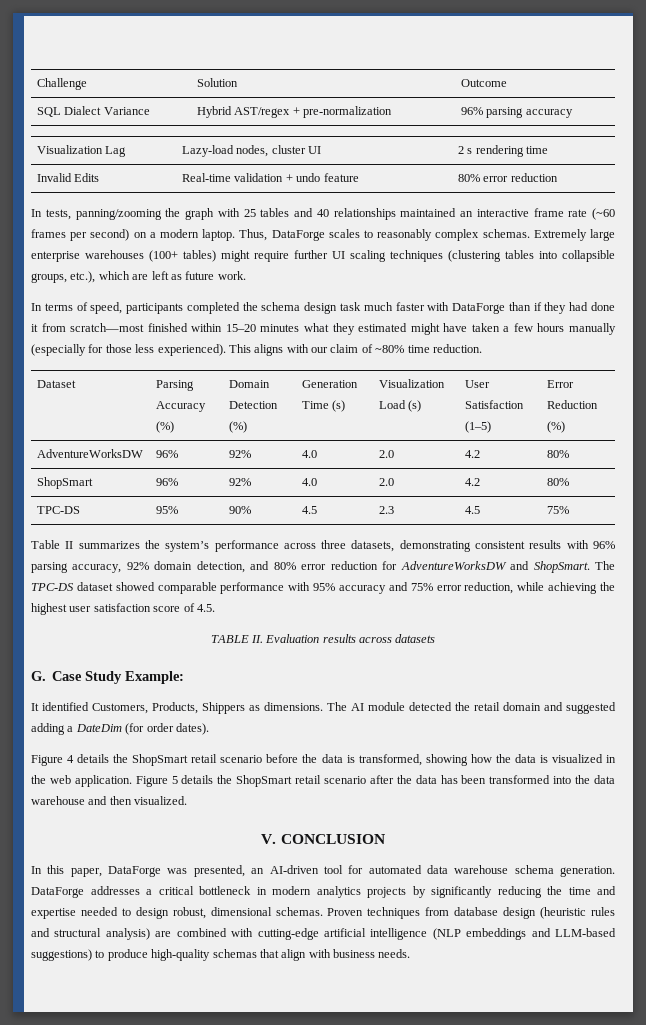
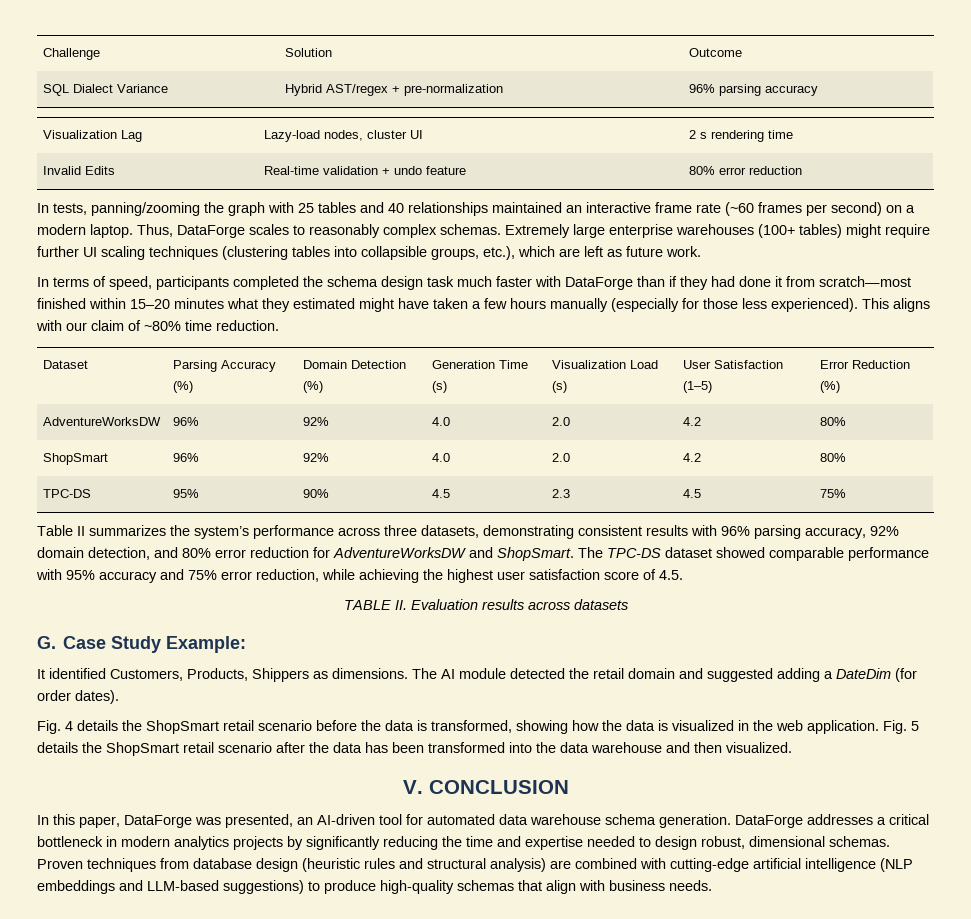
- Figure 4 details the ShopSmart retail scenario before the data is transformed, showing how the data is visualized in the web application.
+ Fig. 4 details the ShopSmart retail scenario before the data is transformed, showing how the data is visualized in the web application.
- Figure 5 details the ShopSmart retail scenario after the data has been transformed into the data warehouse and then visualized.
+ Fig. 5 details the ShopSmart retail scenario after the data has been transformed into the data warehouse and then visualized.

